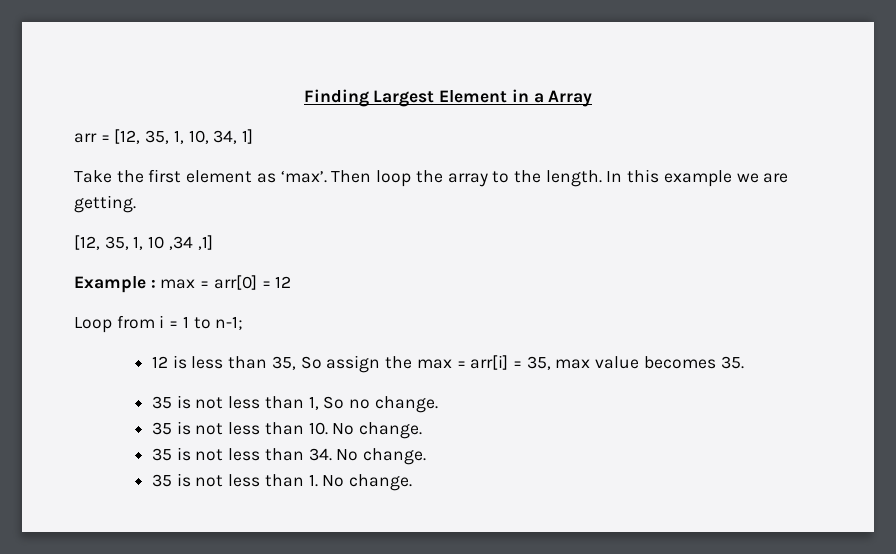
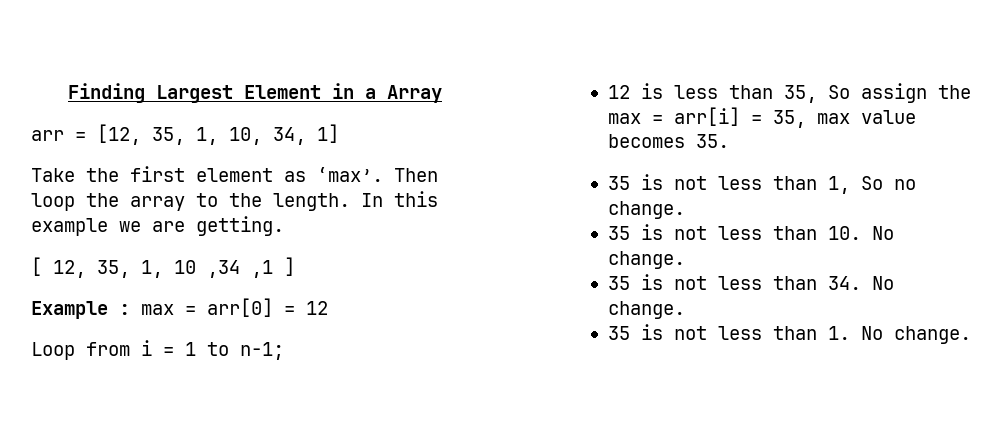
- [12, 35, 1, 10 ,34 ,1]
+ [ 12, 35, 1, 10 ,34 ,1 ]

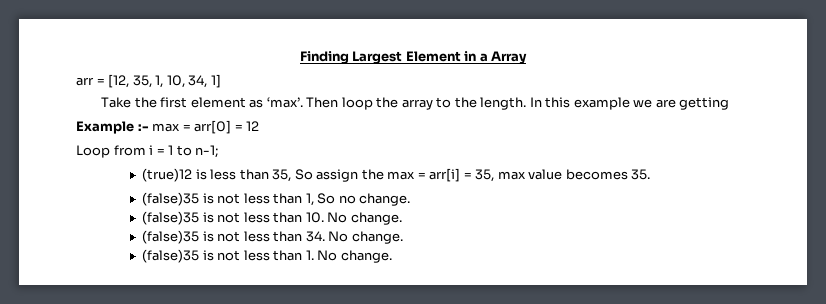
- In this example we are getting.
- [ 12, 35, 1, 10 ,34 ,1 ]
+ In this example we are getting
- Example : max = arr[0] = 12
+ Example :- max = arr[0] = 12
- 12 is less than 35, So assign the max = arr[i] = 35, max value becomes 35.
+ (true)12 is less than 35, So assign the max = arr[i] = 35, max value becomes 35.
- 35 is not less than 1, So no change.
+ (false)35 is not less than 1, So no change.
- 35 is not less than 10. No change.
+ (false)35 is not less than 10. No change.
- 35 is not less than 34. No change.
+ (false)35 is not less than 34. No change.
- 35 is not less than 1. No change.
+ (false)35 is not less than 1. No change.

